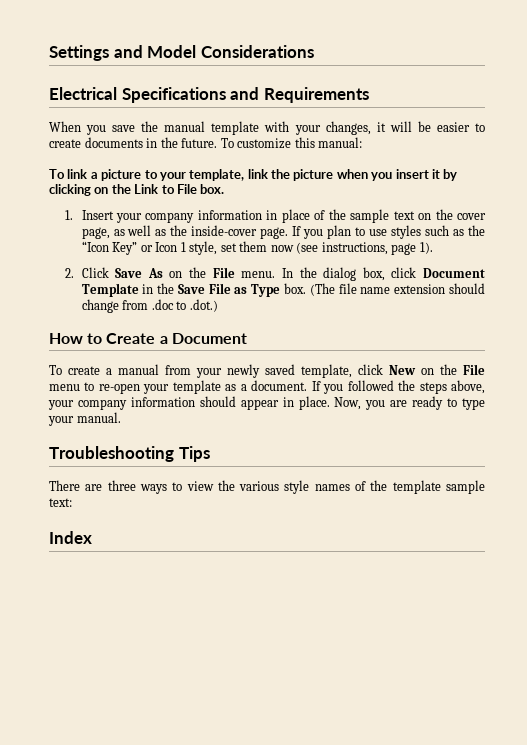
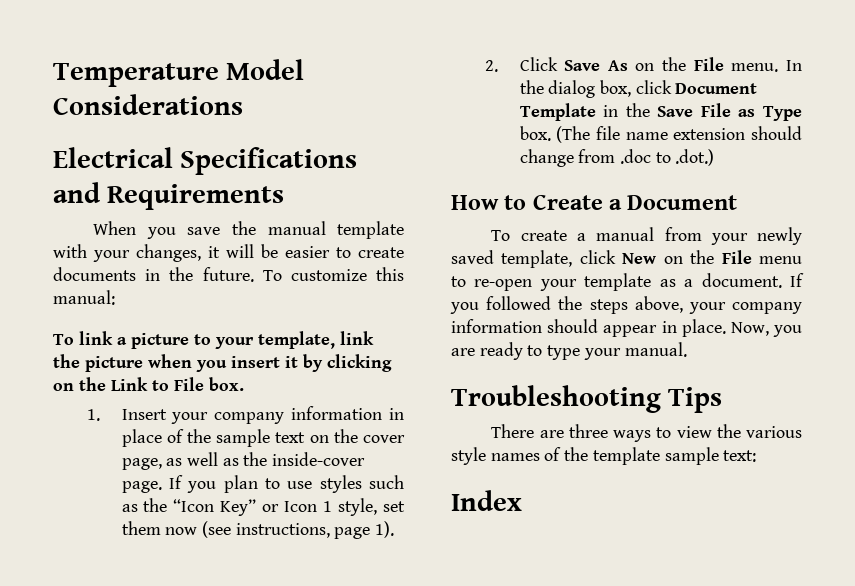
- Settings and Model Considerations
+ Temperature Model Considerations

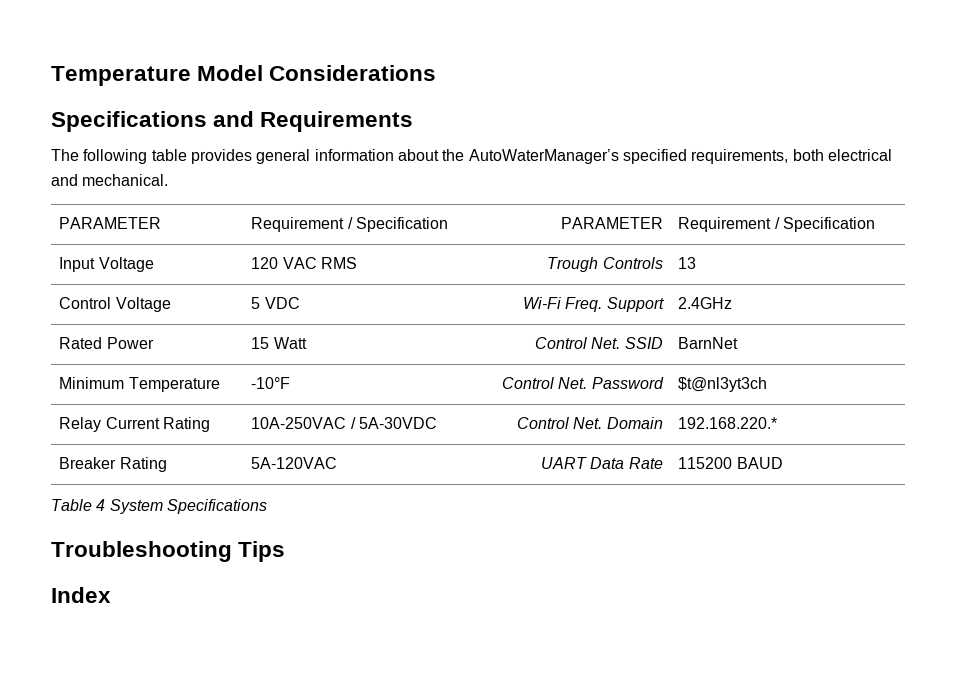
- Electrical Specifications and Requirements
+ Specifications and Requirements
- When you save the manual template with your changes, it will be easier to create documents in the future. To customize this manual:
- To link a picture to your template, link the picture when you insert it by clicking on the Link to File box.
- 1. Insert your company information in place of the sample text on the cover page, as well as the inside-cover page. If you plan to use styles such as the “Icon Key” or Icon 1 style, set them now (see instructions, page 1).
- 2. Click Save As on the File menu. In the dialog box, click Document Template in the Save File as Type box. (The file name extension should change from .doc to .dot.)
- How to Create a Document
- To create a manual from your newly saved template, click New on the File menu to re-open your template as a document. If you followed the steps above, your company information should appear in place. Now, you are ready to type your manual.
+ The following table provides general information about the AutoWaterManager’s specified requirements, both electrical and mechanical.
+ PARAMETER | Requirement / Specification | PARAMETER | Requirement / Specification
+ Input Voltage | 120 VAC RMS | Trough Controls | 13
+ Control Voltage | 5 VDC | Wi-Fi Freq. Support | 2.4GHz
+ Rated Power | 15 Watt | Control Net. SSID | BarnNet
+ Minimum Temperature | -10°F | Control Net. Password | $t@nl3yt3ch
+ Relay Current Rating | 10A-250VAC / 5A-30VDC | Control Net. Domain | 192.168.220.*
+ Breaker Rating | 5A-120VAC | UART Data Rate | 115200 BAUD
+ Table 4 System Specifications
  Troubleshooting Tips
- There are three ways to view the various style names of the template sample text:

